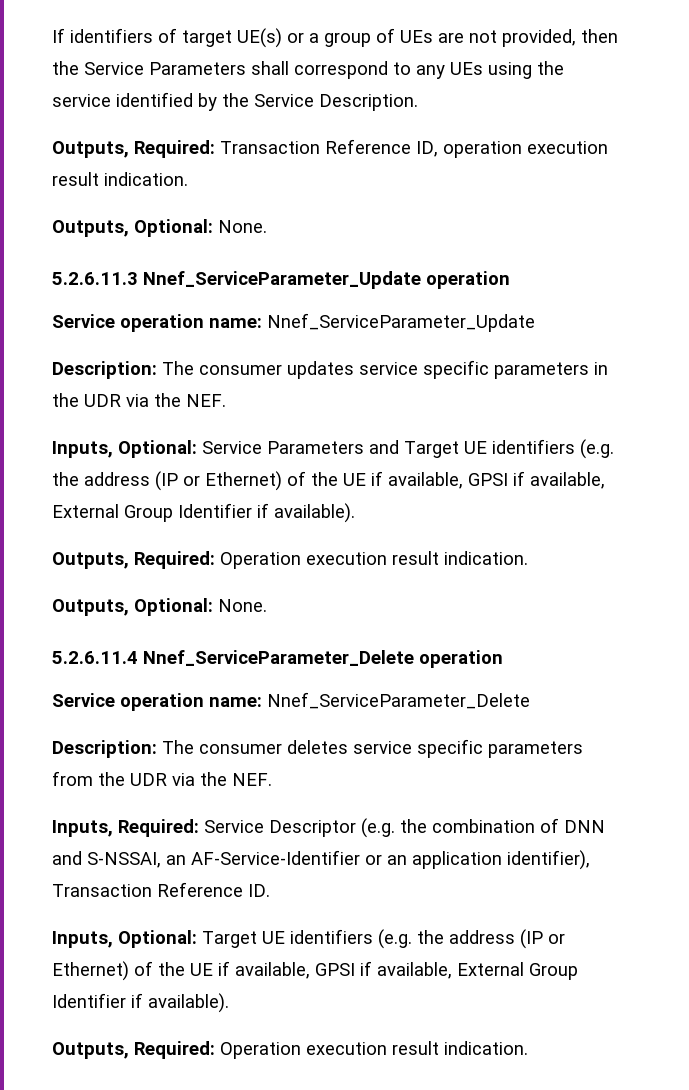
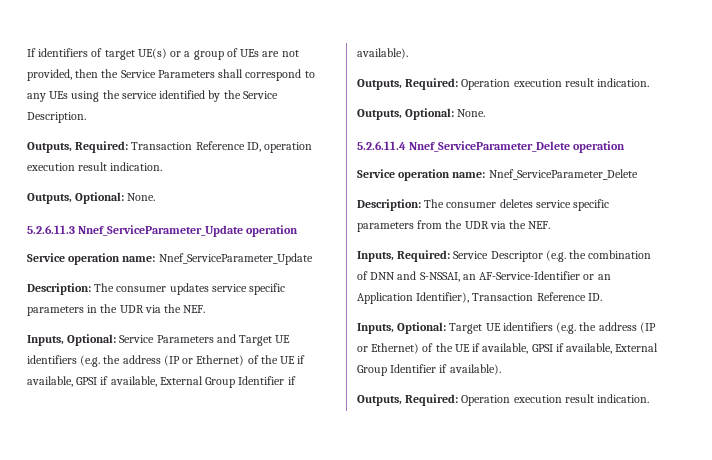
- Inputs, Required: Service Descriptor (e.g. the combination of DNN and S-NSSAI, an AF-Service-Identifier or an application identifier), Transaction Reference ID.
+ Inputs, Required: Service Descriptor (e.g. the combination of DNN and S-NSSAI, an AF-Service-Identifier or an Application Identifier), Transaction Reference ID.

